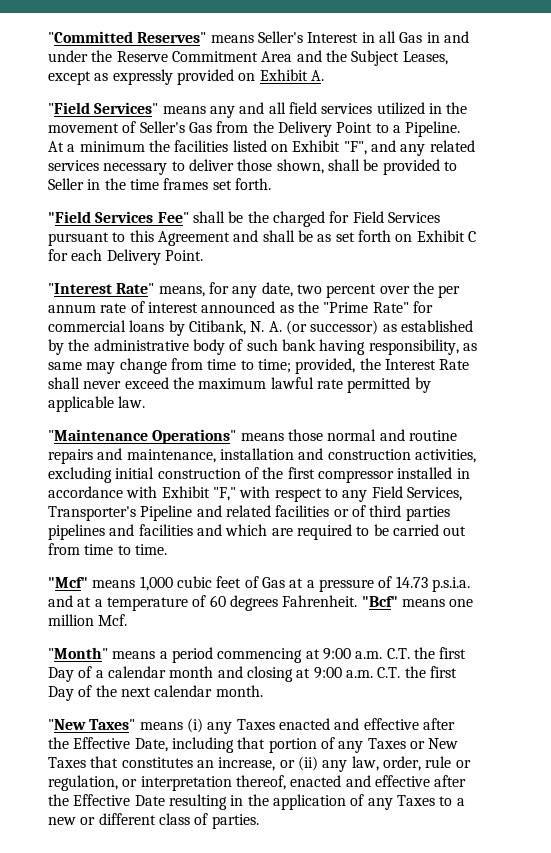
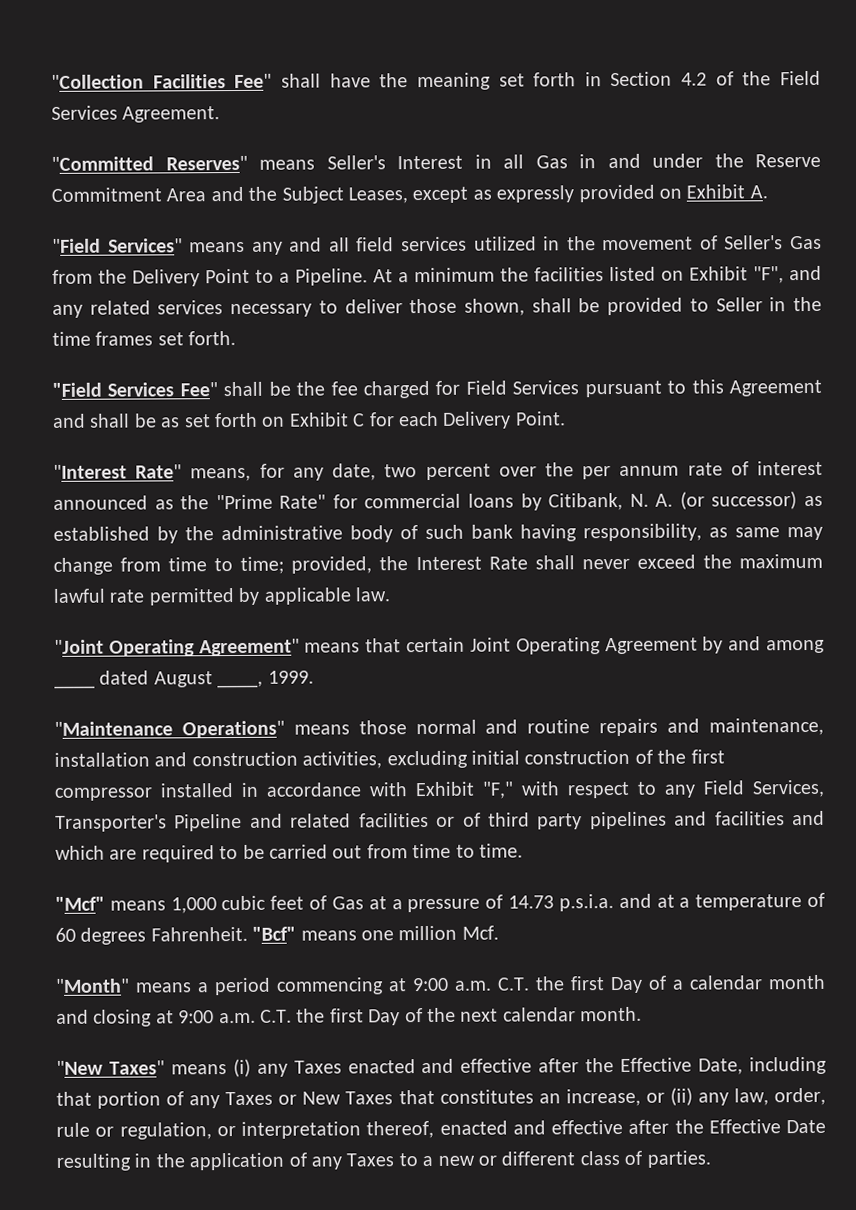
+ "Collection Facilities Fee" shall have the meaning set forth in Section 4.2 of the Field Services Agreement.
- "Field Services Fee" shall be the charged for Field Services pursuant to this Agreement and shall be as set forth on Exhibit C for each Delivery Point.
+ "Field Services Fee" shall be the fee charged for Field Services pursuant to this Agreement and shall be as set forth on Exhibit C for each Delivery Point.
+ "Joint Operating Agreement" means that certain Joint Operating Agreement by and among ____ dated August ____, 1999.
- "Maintenance Operations" means those normal and routine repairs and maintenance, installation and construction activities, excluding initial construction of the first compressor installed in accordance with Exhibit "F," with respect to any Field Services, Transporter's Pipeline and related facilities or of third parties pipelines and facilities and which are required to be carried out from time to time.
+ "Maintenance Operations" means those normal and routine repairs and maintenance, installation and construction activities, excluding initial construction of the first compressor installed in accordance with Exhibit "F," with respect to any Field Services, Transporter's Pipeline and related facilities or of third party pipelines and facilities and which are required to be carried out from time to time.

